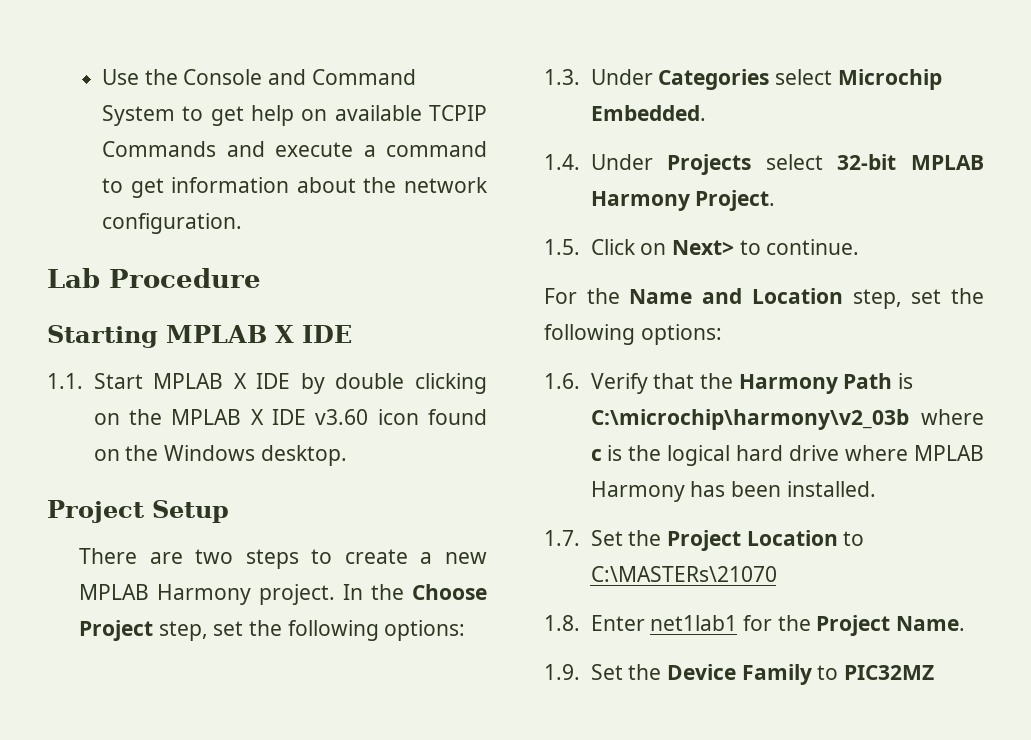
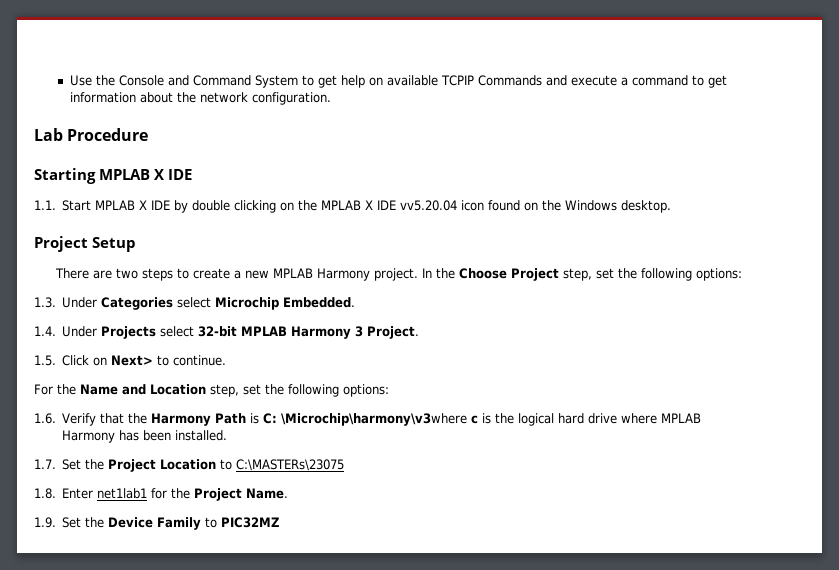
- 1.1. Start MPLAB X IDE by double clicking on the MPLAB X IDE v3.60 icon found on the Windows desktop.
+ 1.1. Start MPLAB X IDE by double clicking on the MPLAB X IDE vv5.20.04 icon found on the Windows desktop.
- 1.4. Under Projects select 32-bit MPLAB Harmony Project.
+ 1.4. Under Projects select 32-bit MPLAB Harmony 3 Project.
- 1.6. Verify that the Harmony Path is C:\microchip\harmony\v2_03b where c is the logical hard drive where MPLAB Harmony has been installed.
+ 1.6. Verify that the Harmony Path is C: \Microchip\harmony\v3where c is the logical hard drive where MPLAB Harmony has been installed.
- 1.7. Set the Project Location to C:\MASTERs\21070
+ 1.7. Set the Project Location to C:\MASTERs\23075

